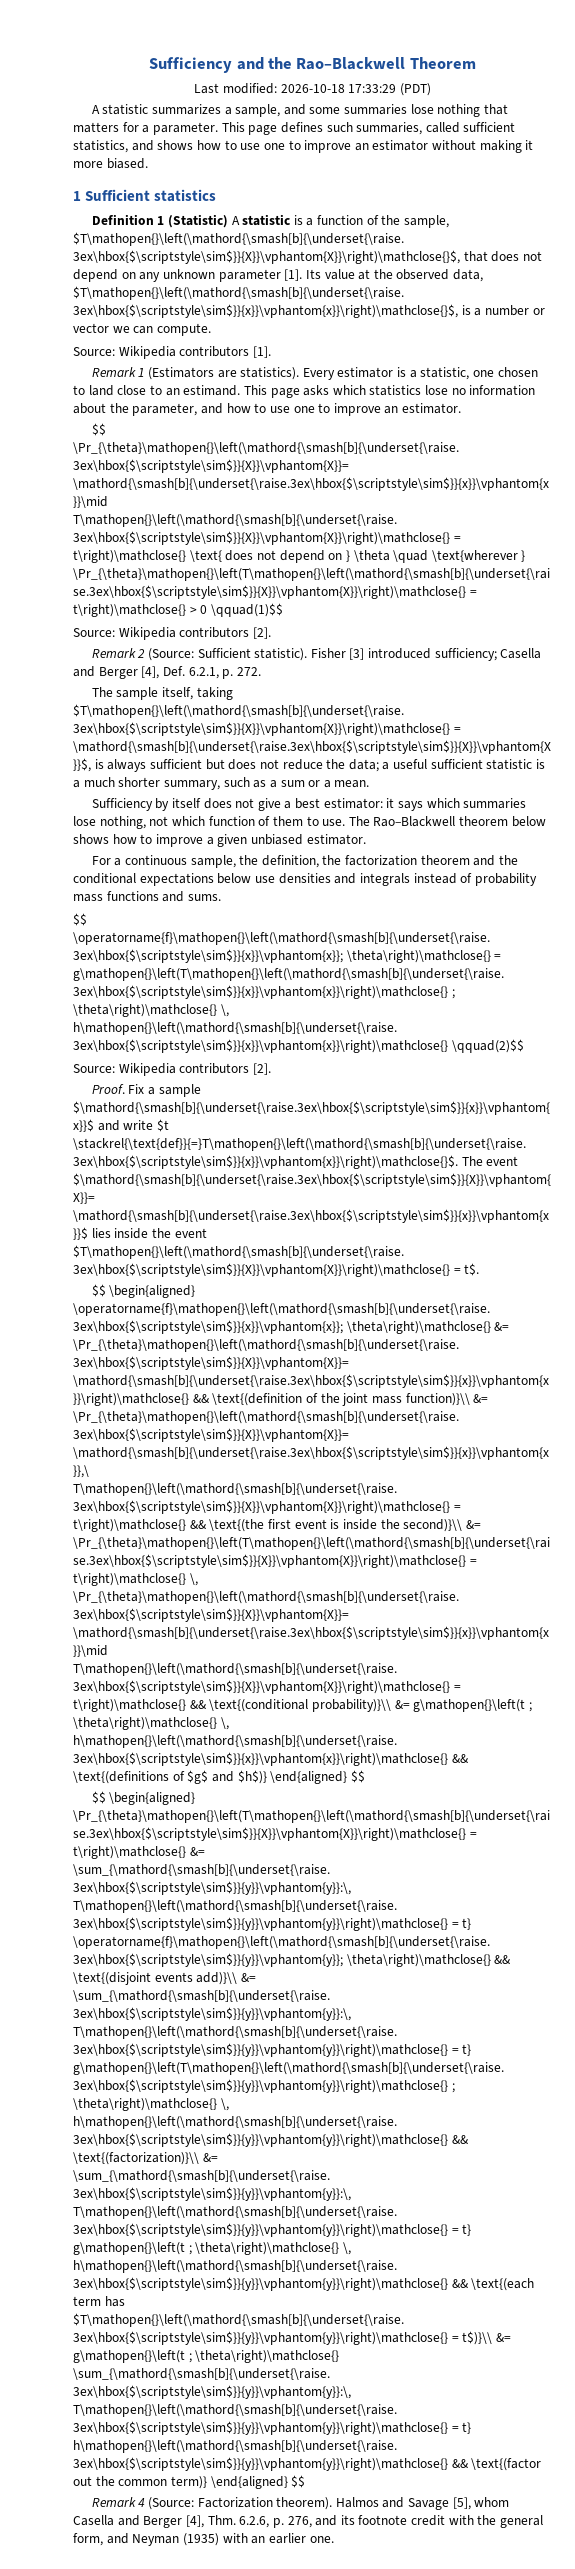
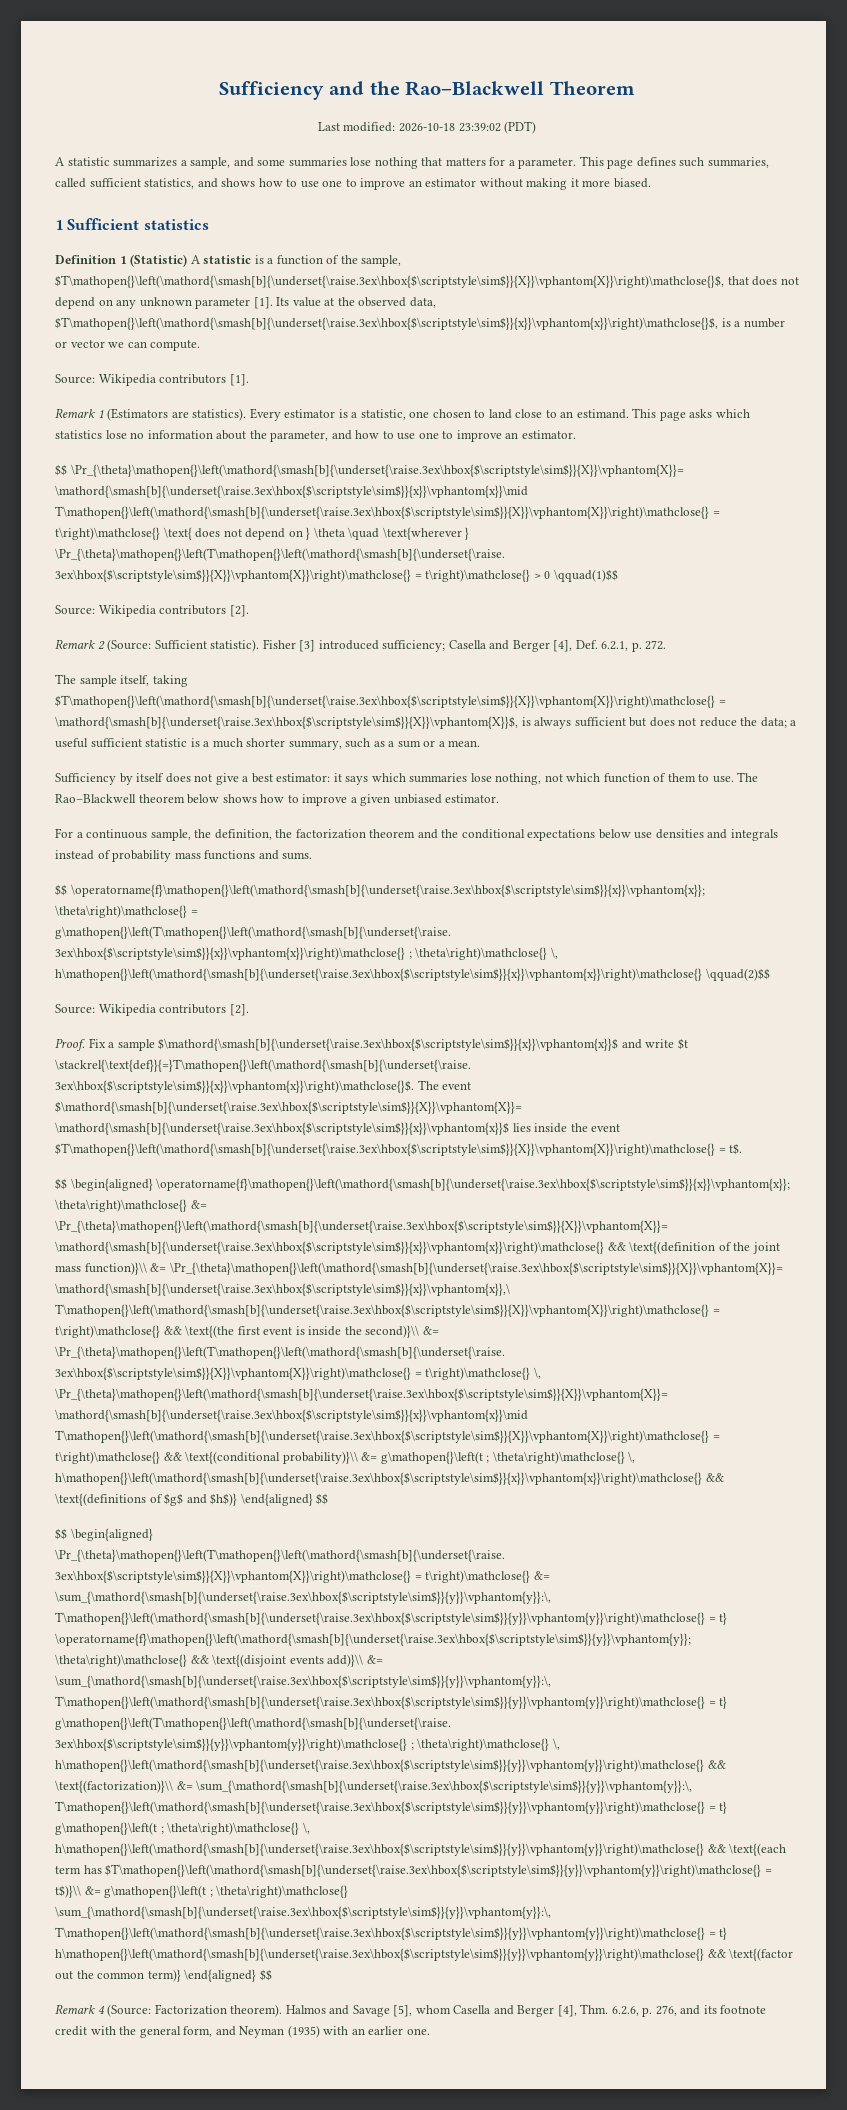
- Last modified: 2026-10-18 17:33:29 (PDT)
+ Last modified: 2026-10-18 23:39:02 (PDT)

